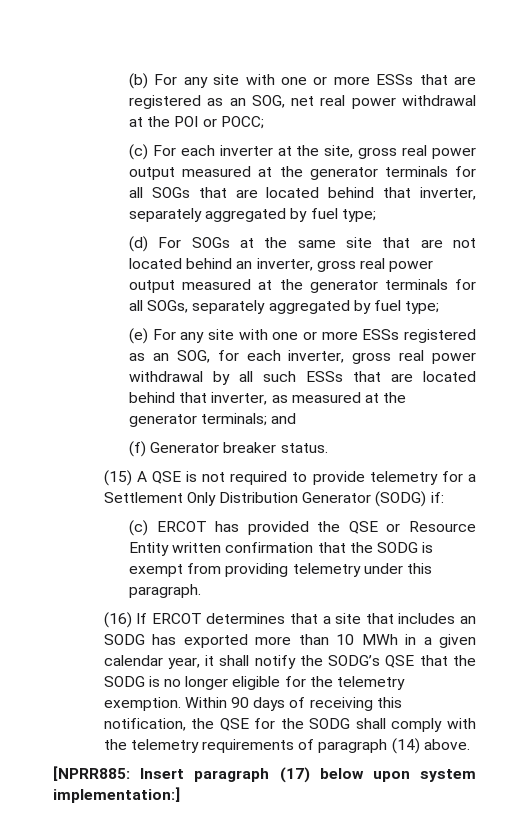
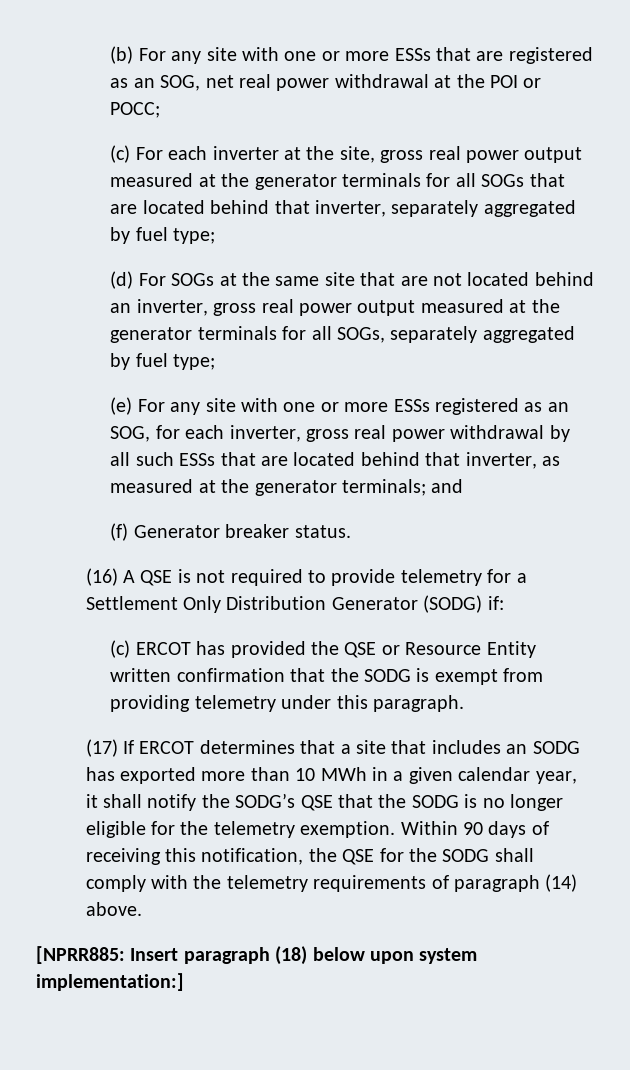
- (15) A QSE is not required to provide telemetry for a Settlement Only Distribution Generator (SODG) if:
+ (16) A QSE is not required to provide telemetry for a Settlement Only Distribution Generator (SODG) if:
- (16) If ERCOT determines that a site that includes an SODG has exported more than 10 MWh in a given calendar year, it shall notify the SODG’s QSE that the SODG is no longer eligible for the telemetry exemption.
+ (17) If ERCOT determines that a site that includes an SODG has exported more than 10 MWh in a given calendar year, it shall notify the SODG’s QSE that the SODG is no longer eligible for the telemetry exemption.
- [NPRR885: Insert paragraph (17) below upon system implementation:]
+ [NPRR885: Insert paragraph (18) below upon system implementation:]

